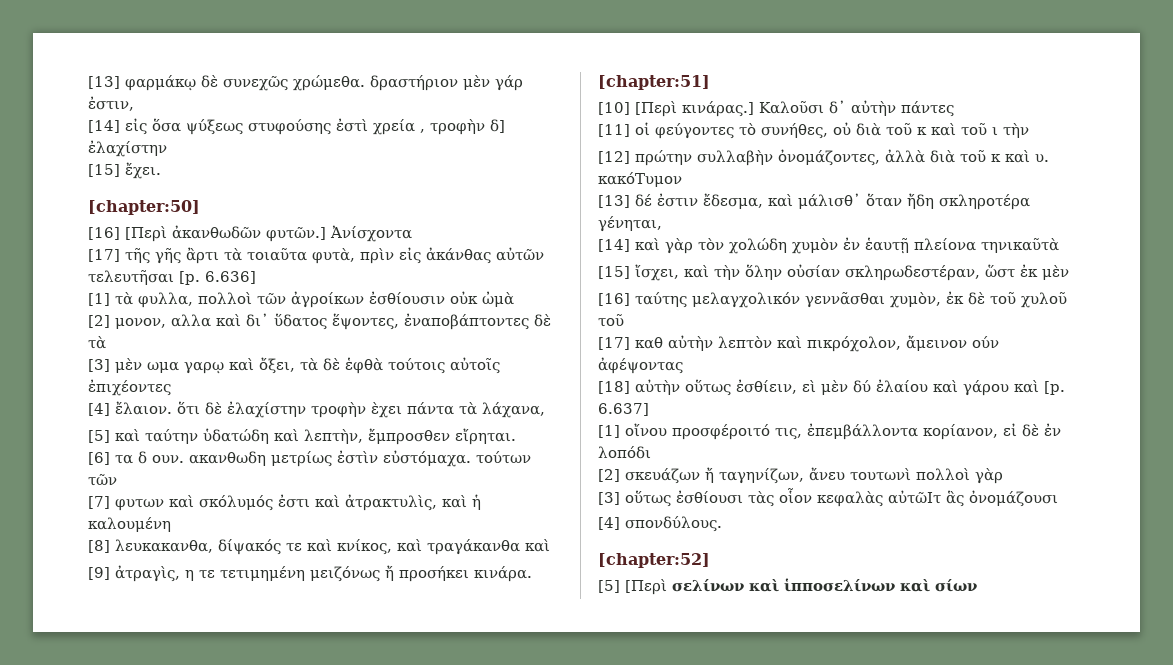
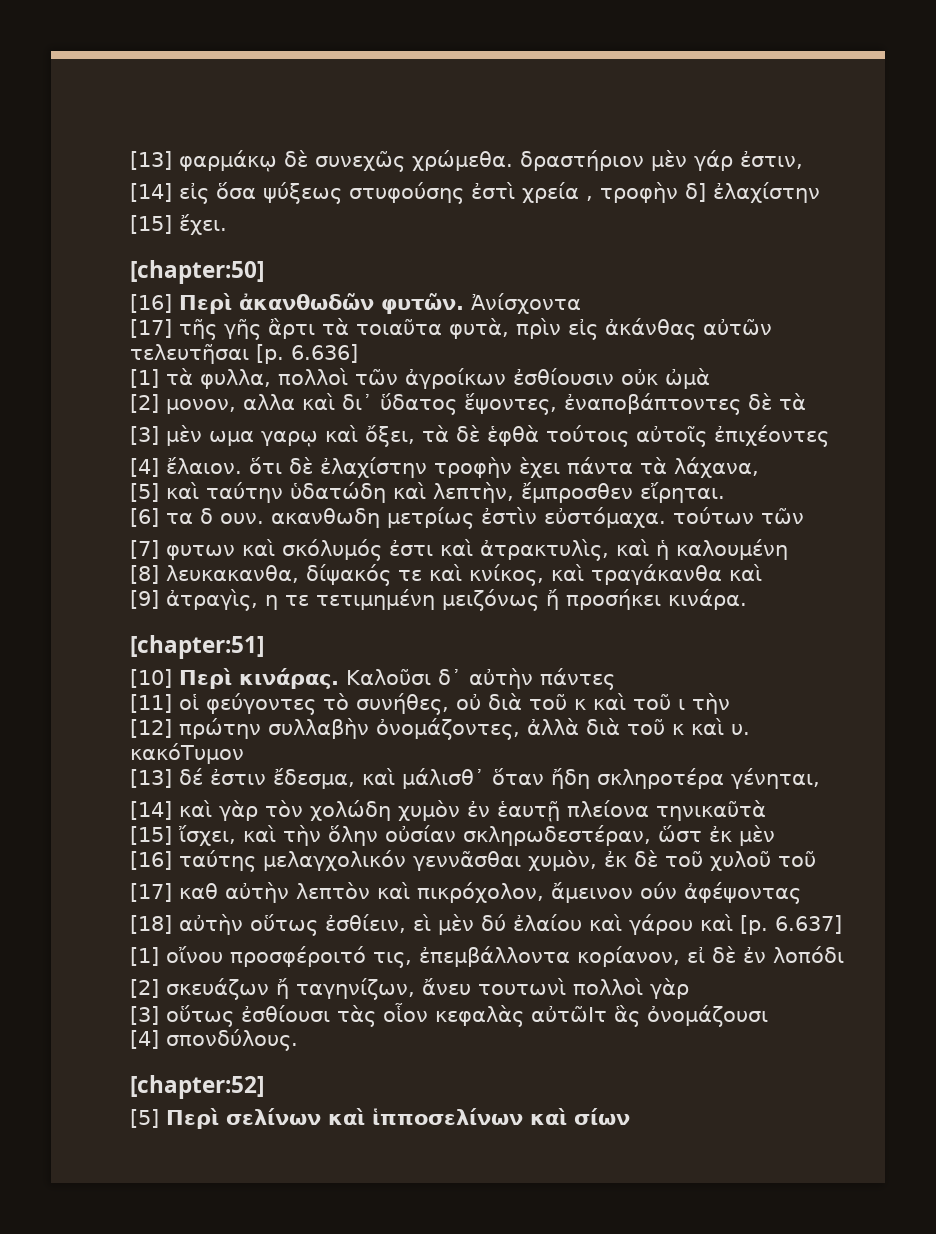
- [16] [Περὶ ἀκανθωδῶν φυτῶν.]
+ [16] Περὶ ἀκανθωδῶν φυτῶν.
- [10] [Περὶ κινάρας.]
+ [10] Περὶ κινάρας.
- [5] [Περὶ σελίνων καὶ ἱπποσελίνων καὶ σίων
+ [5] Περὶ σελίνων καὶ ἱπποσελίνων καὶ σίων

